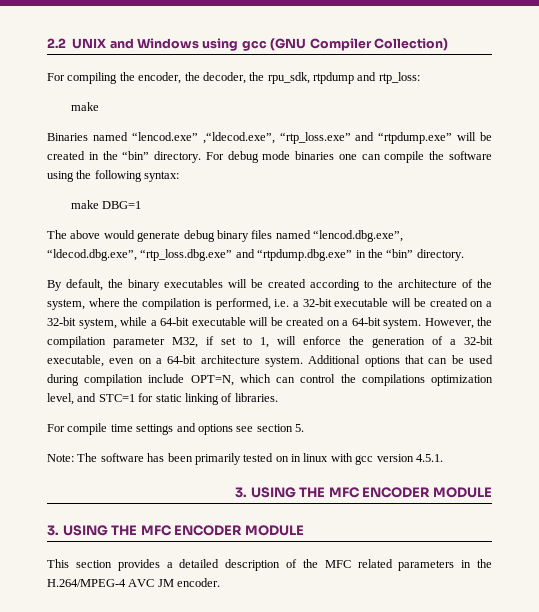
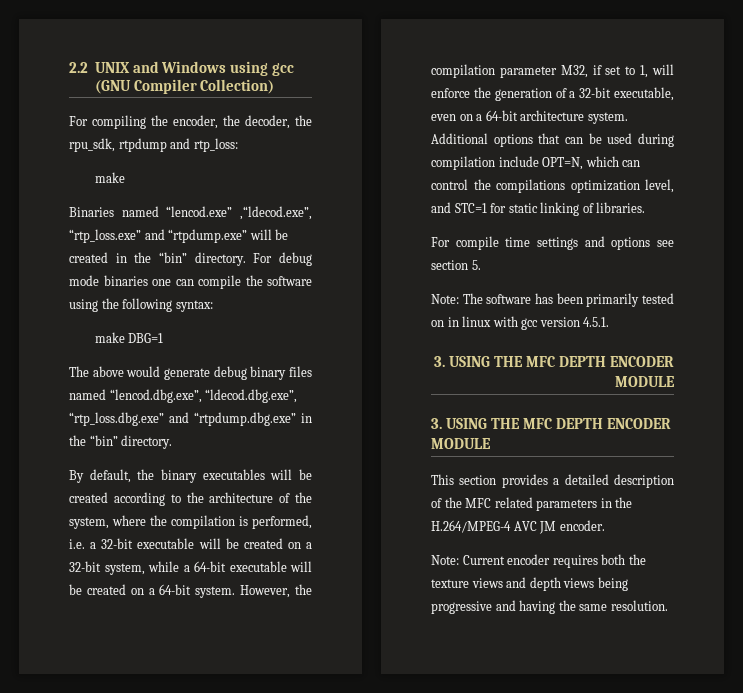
  Note: The software has been primarily tested on in linux with gcc version 4.5.1.
- 3. USING THE MFC ENCODER MODULE
- 3. USING THE MFC ENCODER MODULE
+ 3. USING THE MFC DEPTH ENCODER MODULE
+ 3. USING THE MFC DEPTH ENCODER MODULE
+ Note: Current encoder requires both the texture views and depth views being progressive and having the same resolution.

